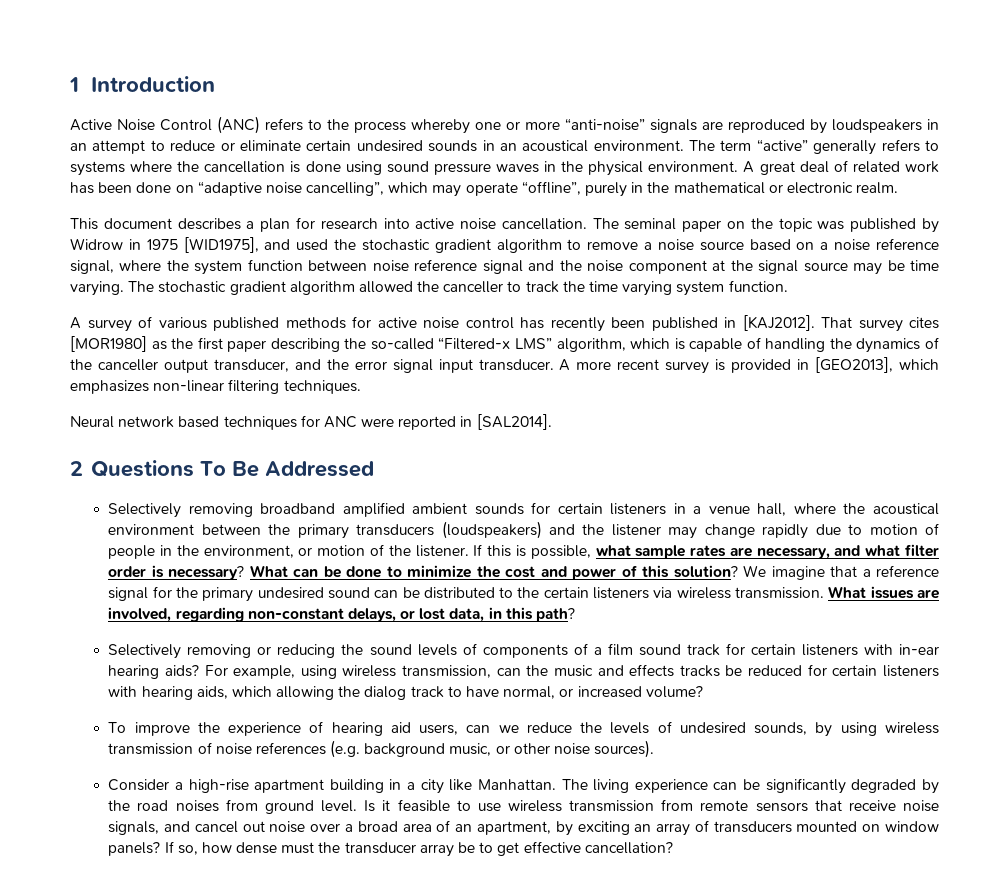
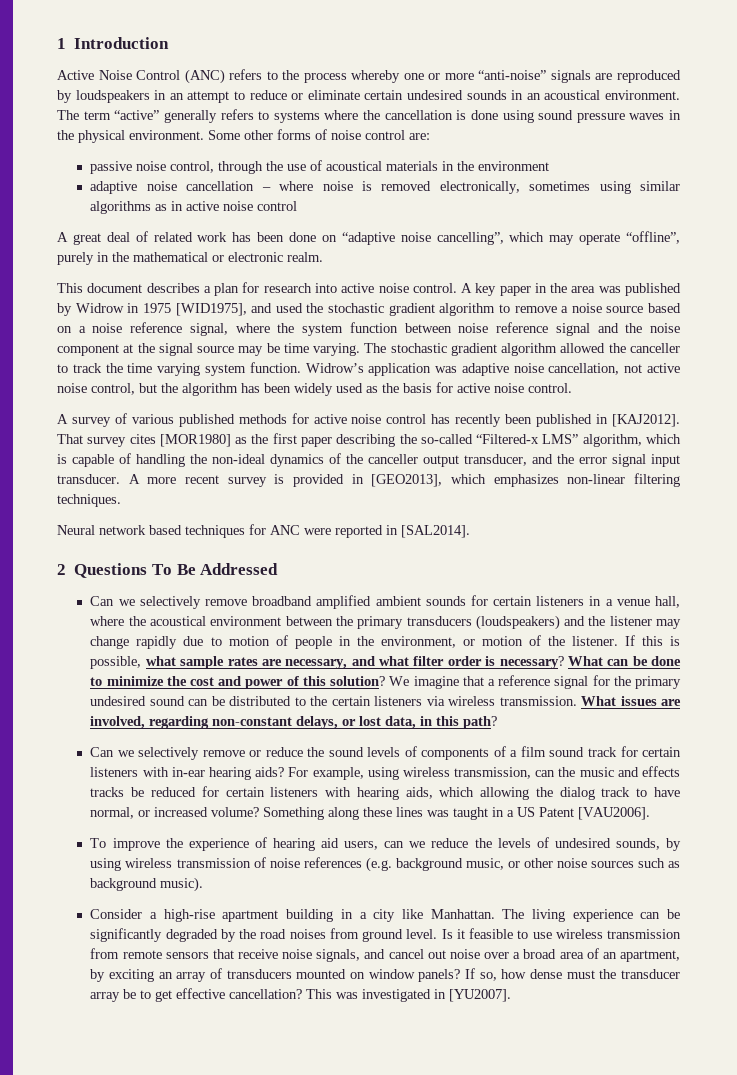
- The term “active” generally refers to systems where the cancellation is done using sound pressure waves in the physical environment. A great deal of related work has been done on “adaptive noise cancelling”, which may operate “offline”, purely in the mathematical or electronic realm.
+ The term “active” generally refers to systems where the cancellation is done using sound pressure waves in the physical environment. Some other forms of noise control are:
+ passive noise control, through the use of acoustical materials in the environment
+ adaptive noise cancellation – where noise is removed electronically, sometimes using similar algorithms as in active noise control
+ A great deal of related work has been done on “adaptive noise cancelling”, which may operate “offline”, purely in the mathematical or electronic realm.
- This document describes a plan for research into active noise cancellation. The seminal paper on the topic was published by Widrow in 1975 [WID1975], and used the stochastic gradient algorithm to remove a noise source based on a noise reference signal, where the system function between noise reference signal and the noise component at the signal source may be time varying.
+ This document describes a plan for research into active noise control. A key paper in the area was published by Widrow in 1975 [WID1975], and used the stochastic gradient algorithm to remove a noise source based on a noise reference signal, where the system function between noise reference signal and the noise component at the signal source may be time varying.
+ Widrow’s application was adaptive noise cancellation, not active noise control, but the algorithm has been widely used as the basis for active noise control.
- That survey cites [MOR1980] as the first paper describing the so-called “Filtered-x LMS” algorithm, which is capable of handling the dynamics of the canceller output transducer, and the error signal input transducer.
+ That survey cites [MOR1980] as the first paper describing the so-called “Filtered-x LMS” algorithm, which is capable of handling the non-ideal dynamics of the canceller output transducer, and the error signal input transducer.
- Selectively removing broadband amplified ambient sounds for certain listeners in a venue hall, where the acoustical environment between the primary transducers (loudspeakers) and the listener may change rapidly due to motion of people in the environment, or motion of the listener.
+ Can we selectively remove broadband amplified ambient sounds for certain listeners in a venue hall, where the acoustical environment between the primary transducers (loudspeakers) and the listener may change rapidly due to motion of people in the environment, or motion of the listener.
- Selectively removing or reducing the sound levels of components of a film sound track for certain listeners with in-ear hearing aids?
+ Can we selectively remove or reduce the sound levels of components of a film sound track for certain listeners with in-ear hearing aids?
+ Something along these lines was taught in a US Patent [VAU2006].
- To improve the experience of hearing aid users, can we reduce the levels of undesired sounds, by using wireless transmission of noise references (e.g. background music, or other noise sources).
+ To improve the experience of hearing aid users, can we reduce the levels of undesired sounds, by using wireless transmission of noise references (e.g. background music, or other noise sources such as background music).
+ This was investigated in [YU2007].

